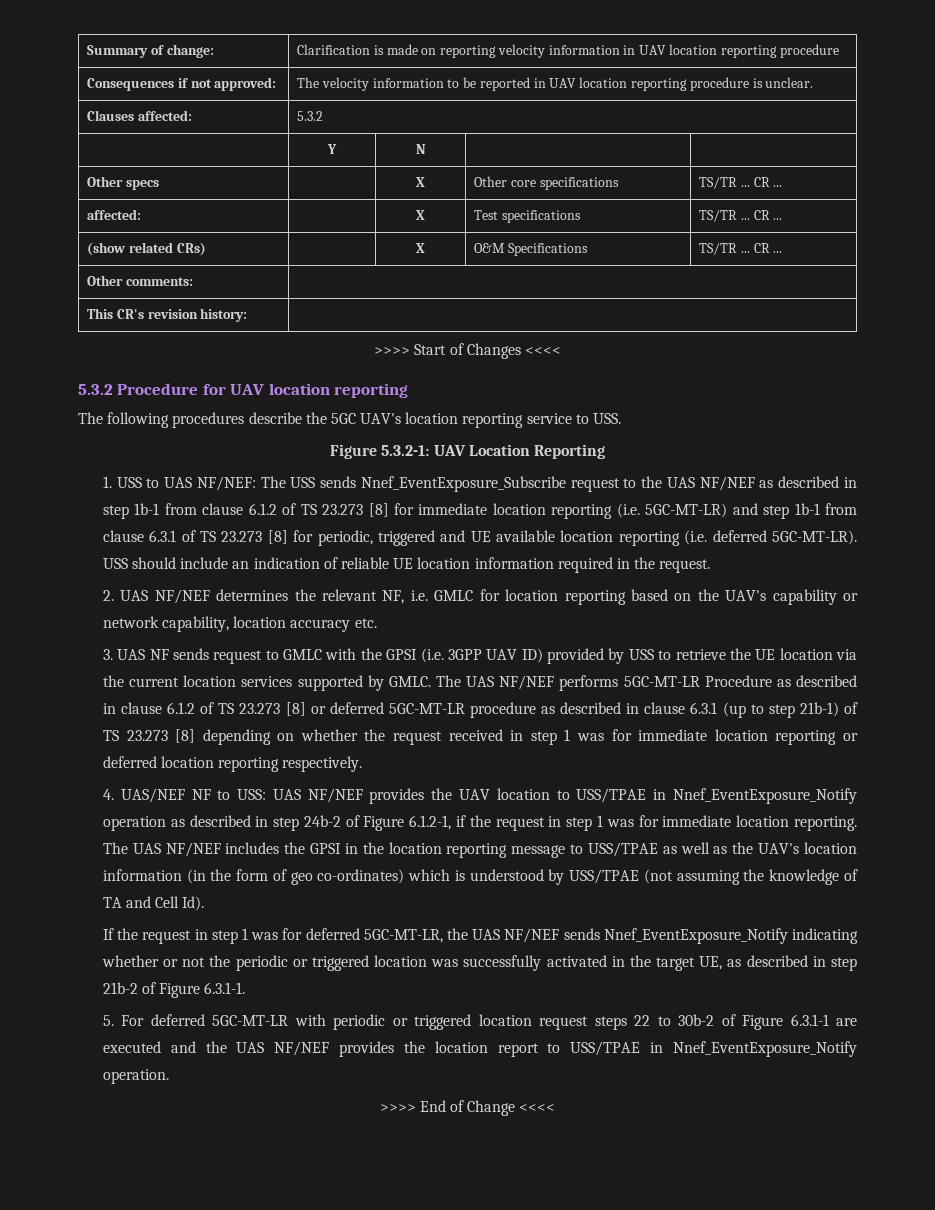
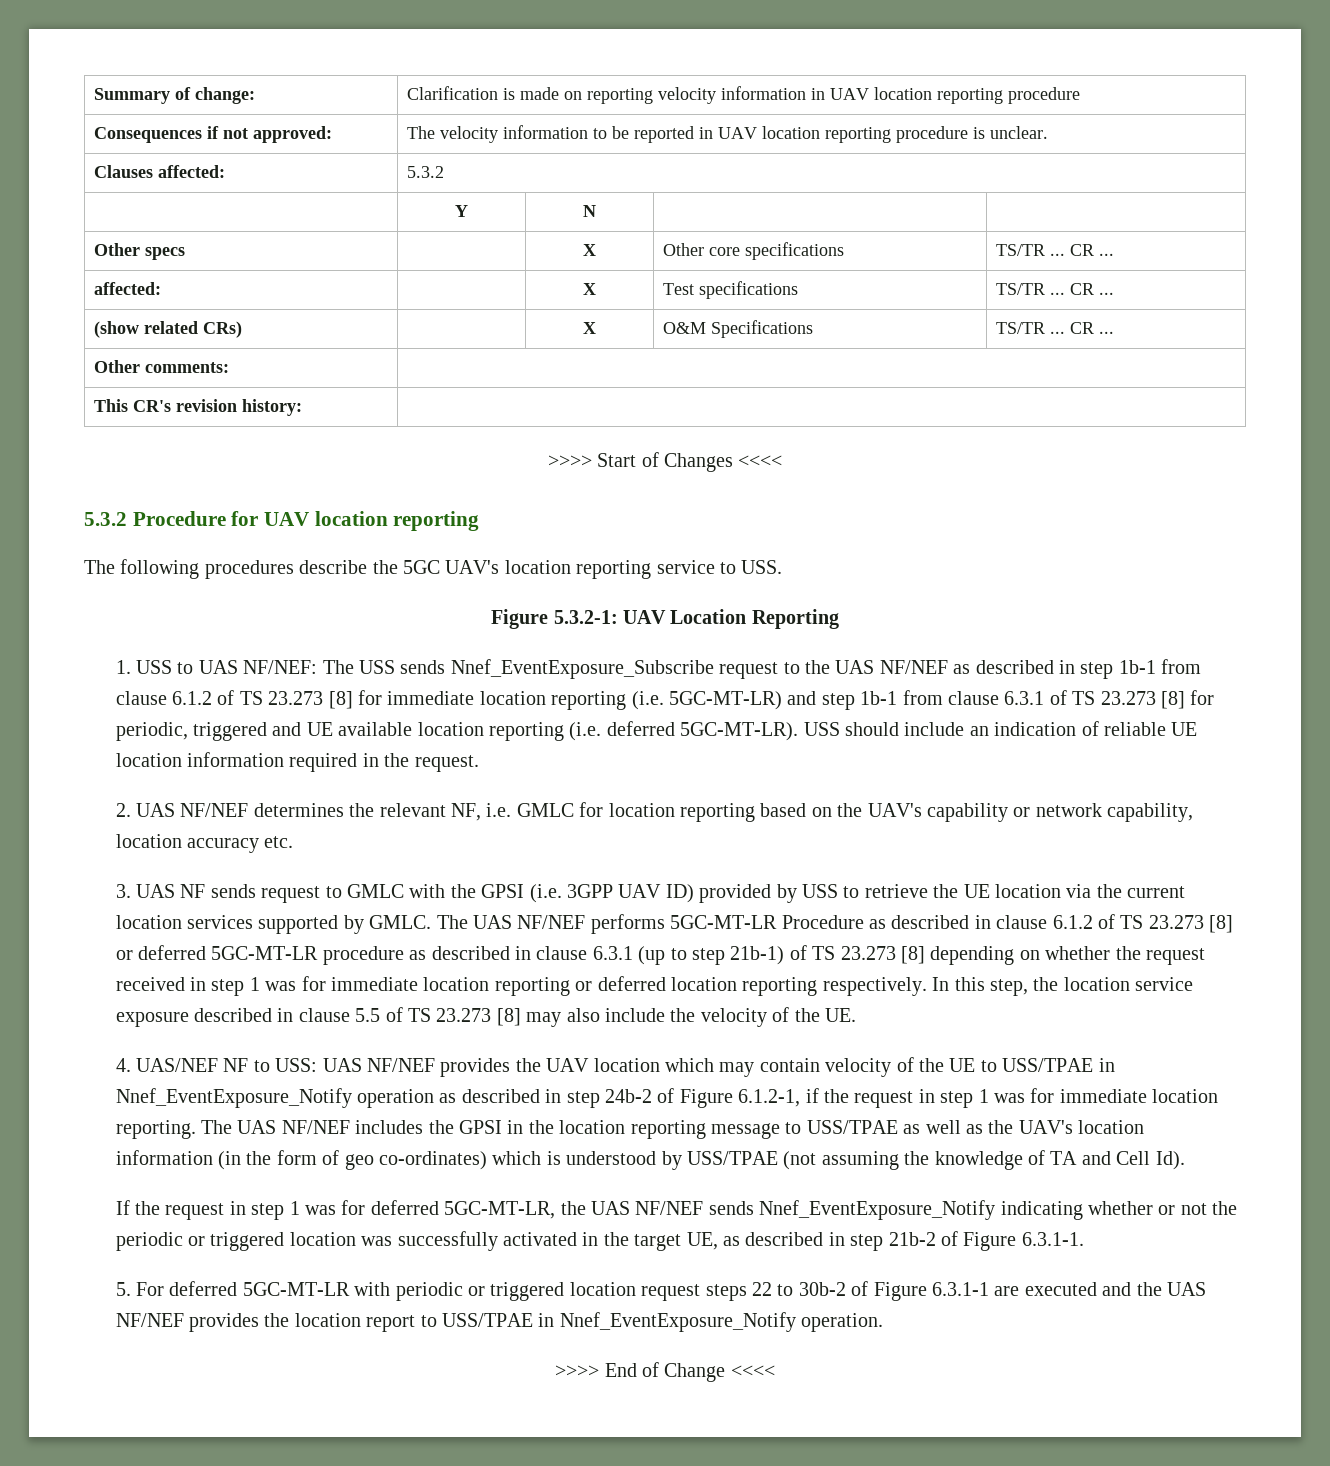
+ In this step, the location service exposure described in clause 5.5 of TS 23.273 [8] may also include the velocity of the UE.
- 4. UAS/NEF NF to USS: UAS NF/NEF provides the UAV location to USS/TPAE in Nnef_EventExposure_Notify operation as described in step 24b-2 of Figure 6.1.2-1, if the request in step 1 was for immediate location reporting.
+ 4. UAS/NEF NF to USS: UAS NF/NEF provides the UAV location which may contain velocity of the UE to USS/TPAE in Nnef_EventExposure_Notify operation as described in step 24b-2 of Figure 6.1.2-1, if the request in step 1 was for immediate location reporting.

